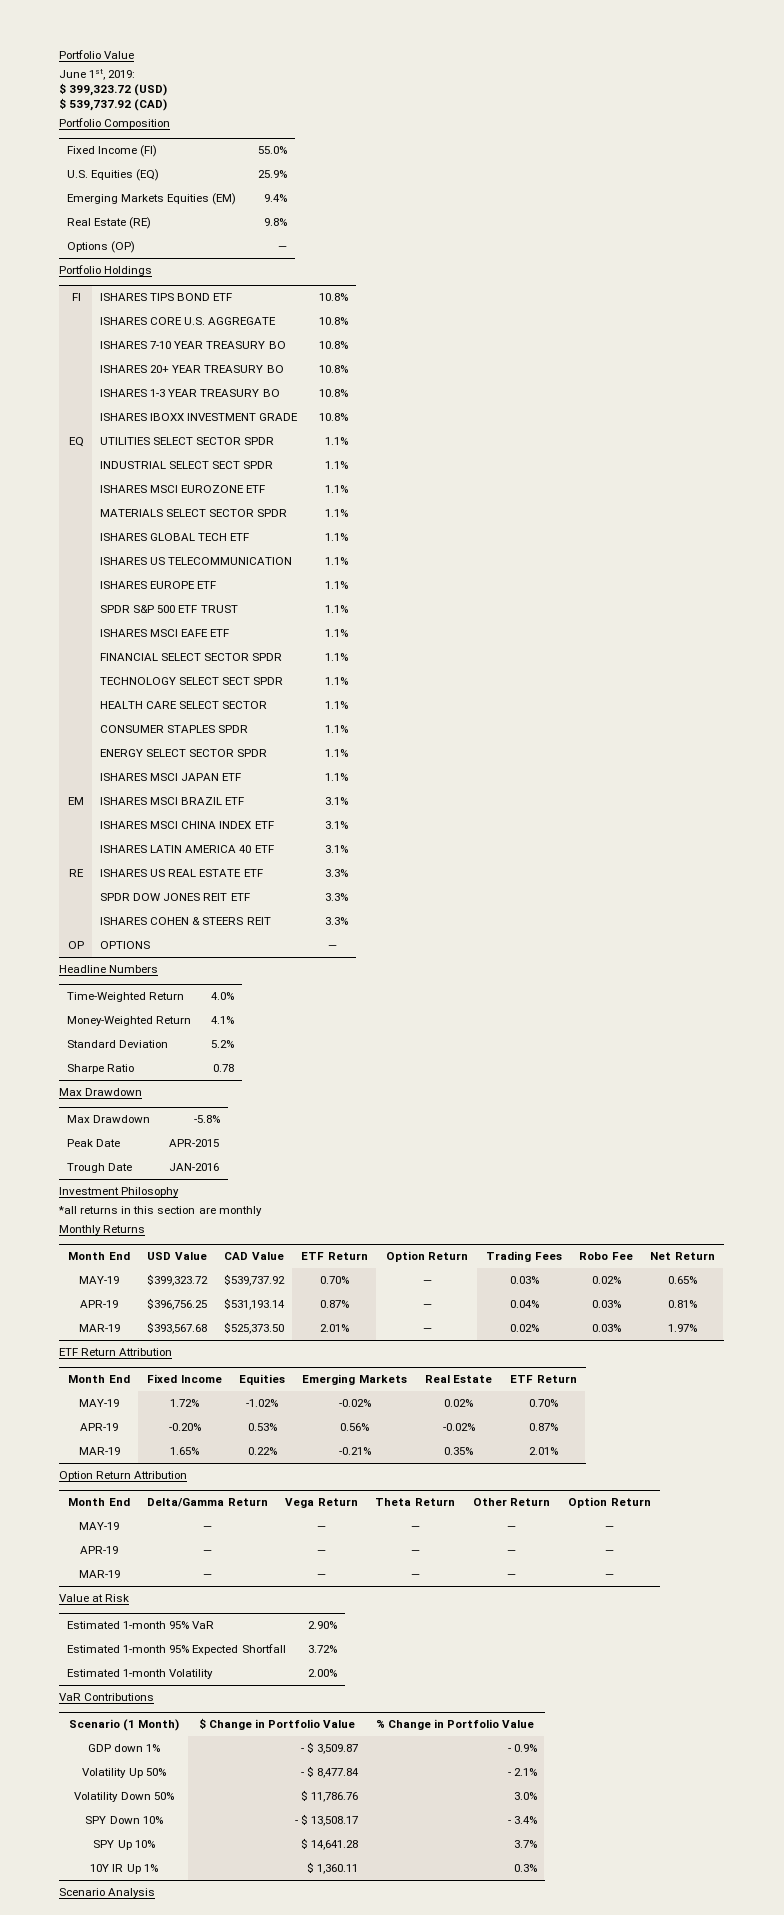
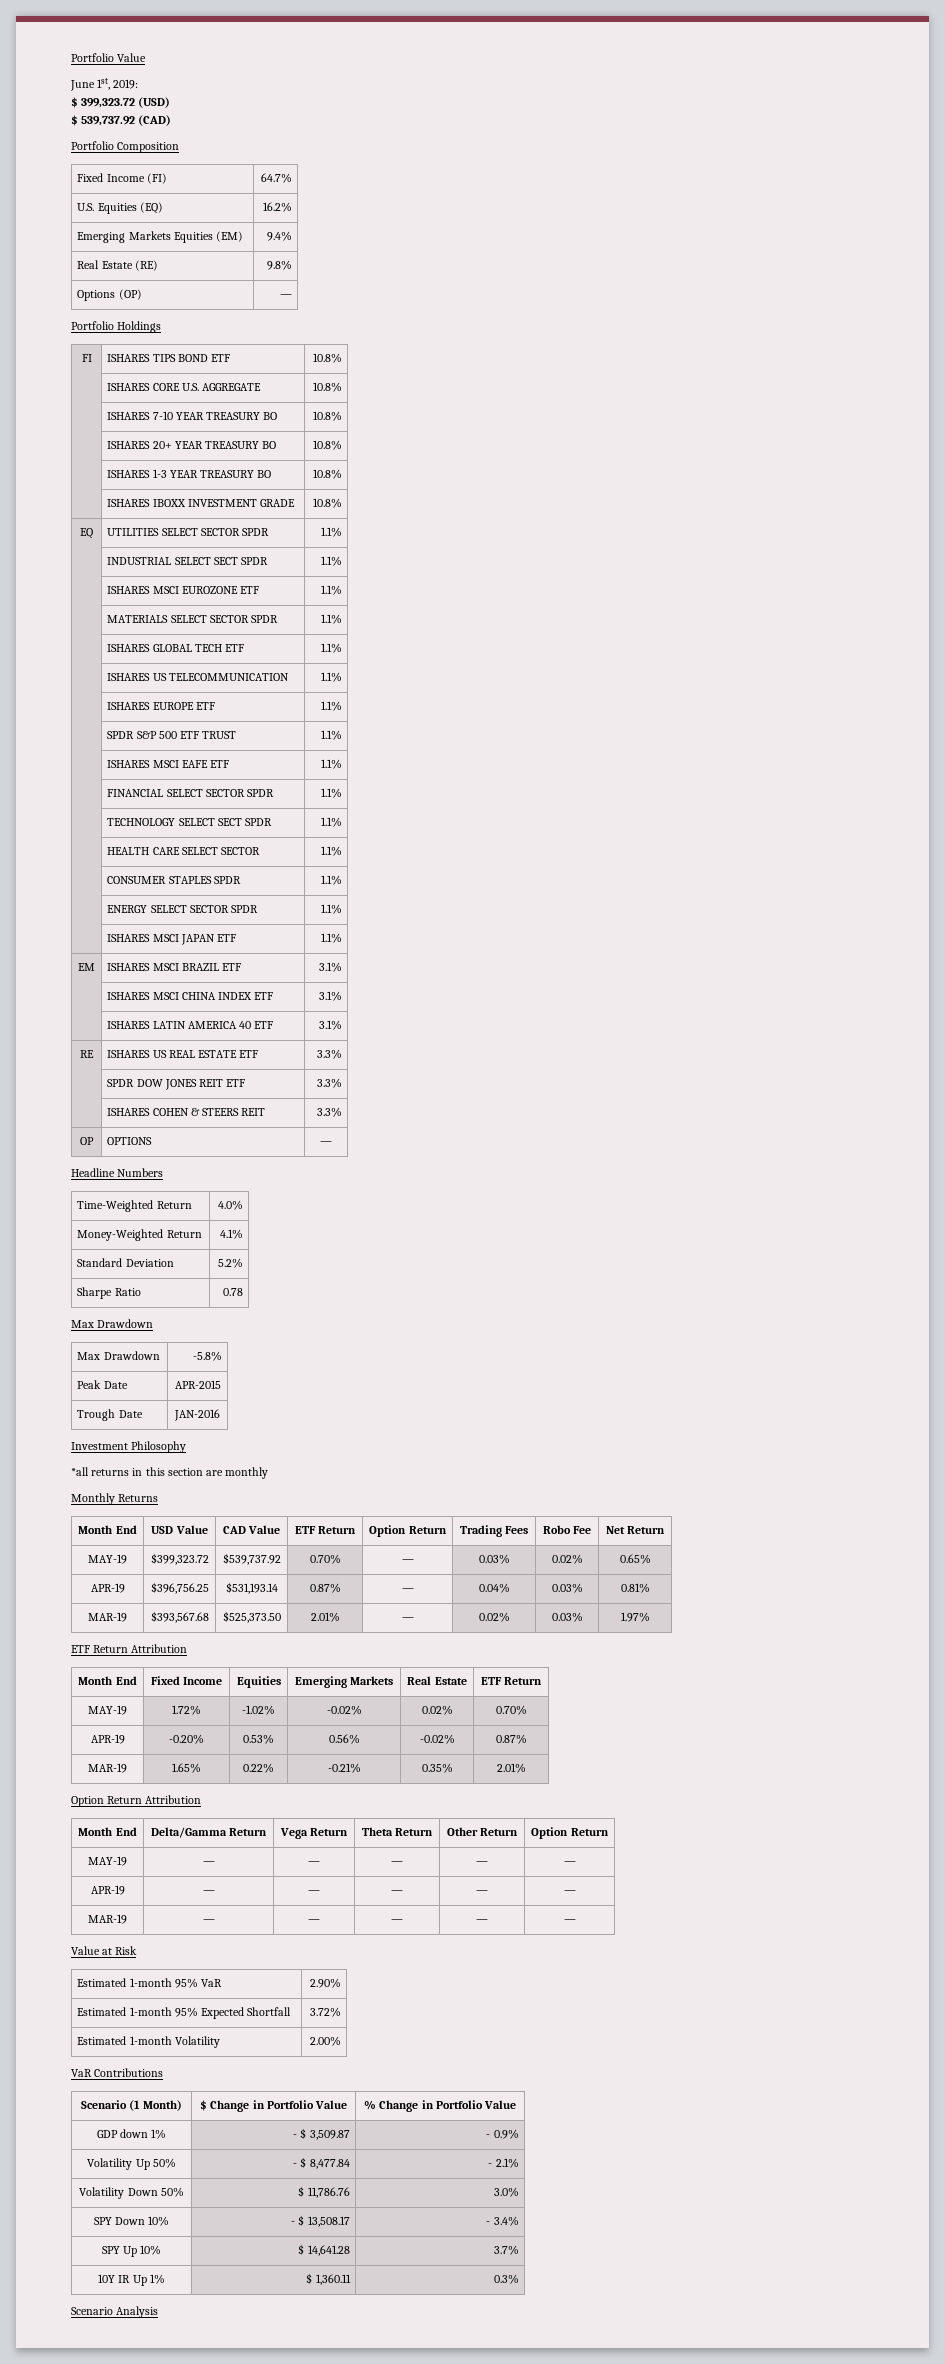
- Fixed Income (FI) | 55.0%
+ Fixed Income (FI) | 64.7%
- U.S. Equities (EQ) | 25.9%
+ U.S. Equities (EQ) | 16.2%

